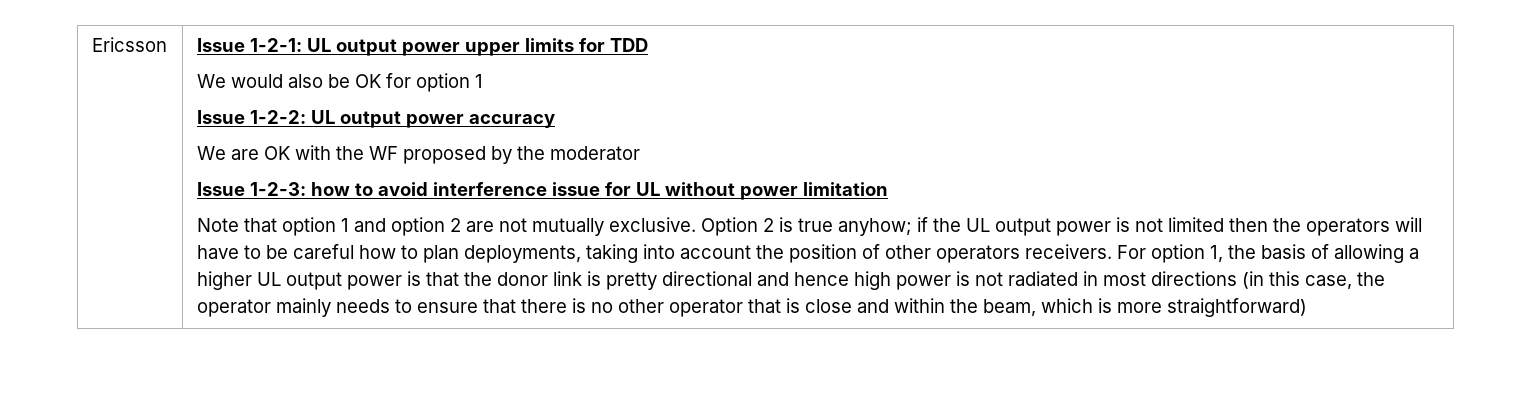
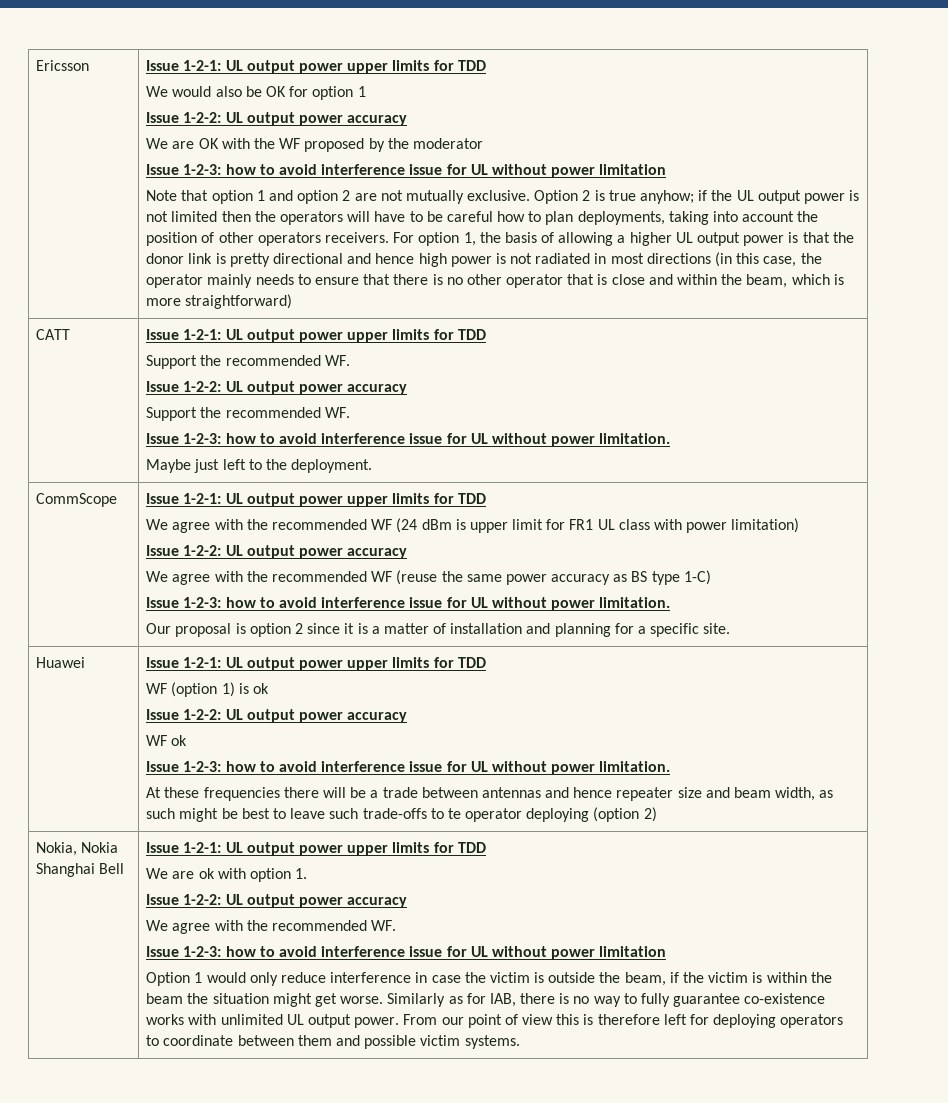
+ CATT | Issue 1-2-1: UL output power upper limits for TDD
+ Support the recommended WF.
+ Issue 1-2-2: UL output power accuracy
+ Support the recommended WF.
+ Issue 1-2-3: how to avoid interference issue for UL without power limitation.
+ Maybe just left to the deployment.
+ CommScope | Issue 1-2-1: UL output power upper limits for TDD
+ We agree with the recommended WF (24 dBm is upper limit for FR1 UL class with power limitation)
+ Issue 1-2-2: UL output power accuracy
+ We agree with the recommended WF (reuse the same power accuracy as BS type 1-C)
+ Issue 1-2-3: how to avoid interference issue for UL without power limitation.
+ Our proposal is option 2 since it is a matter of installation and planning for a specific site.
+ Huawei | Issue 1-2-1: UL output power upper limits for TDD
+ WF (option 1) is ok
+ Issue 1-2-2: UL output power accuracy
+ WF ok
+ Issue 1-2-3: how to avoid interference issue for UL without power limitation.
+ At these frequencies there will be a trade between antennas and hence repeater size and beam width, as such might be best to leave such trade-offs to te operator deploying (option 2)
+ Nokia, Nokia Shanghai Bell | Issue 1-2-1: UL output power upper limits for TDD
+ We are ok with option 1.
+ Issue 1-2-2: UL output power accuracy
+ We agree with the recommended WF.
+ Issue 1-2-3: how to avoid interference issue for UL without power limitation
+ Option 1 would only reduce interference in case the victim is outside the beam, if the victim is within the beam the situation might get worse. Similarly as for IAB, there is no way to fully guarantee co-existence works with unlimited UL output power. From our point of view this is therefore left for deploying operators to coordinate between them and possible victim systems.

